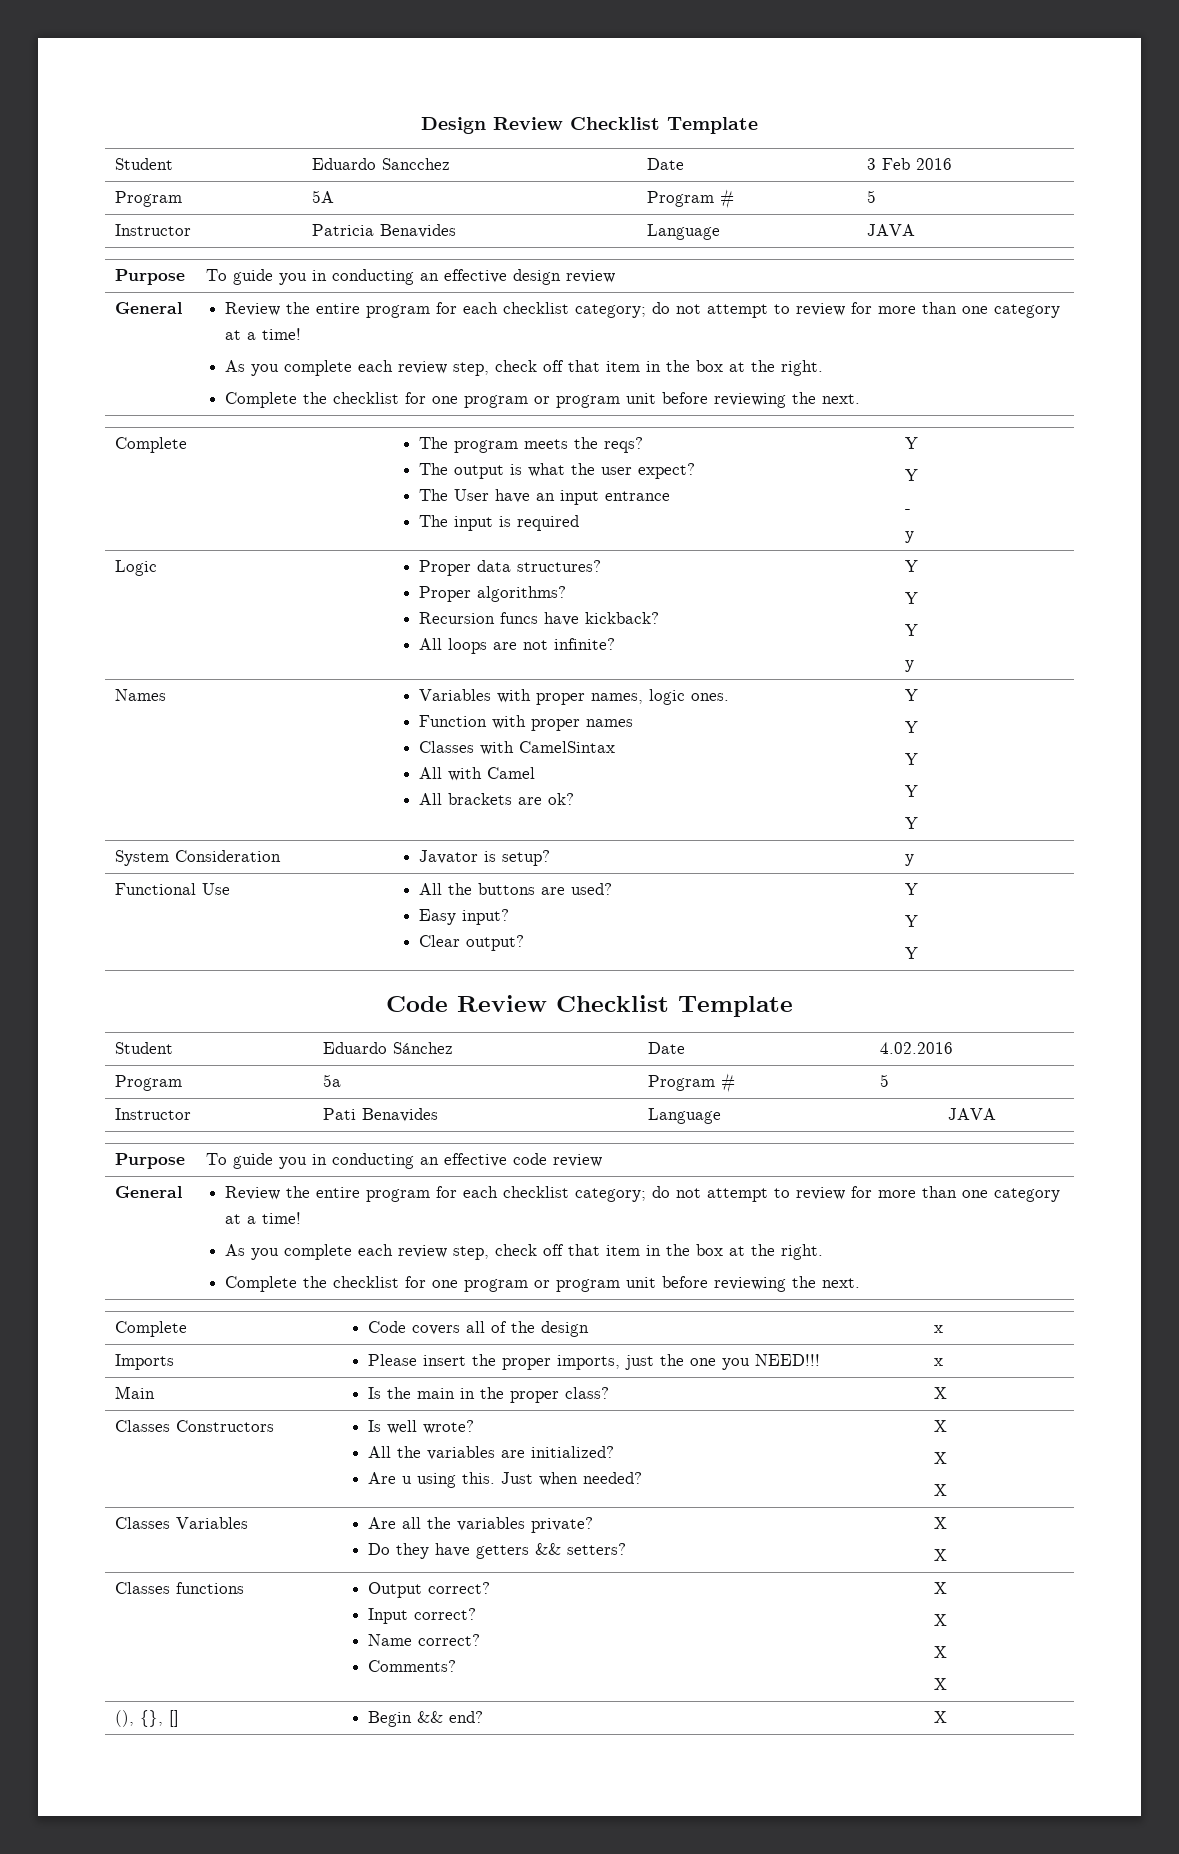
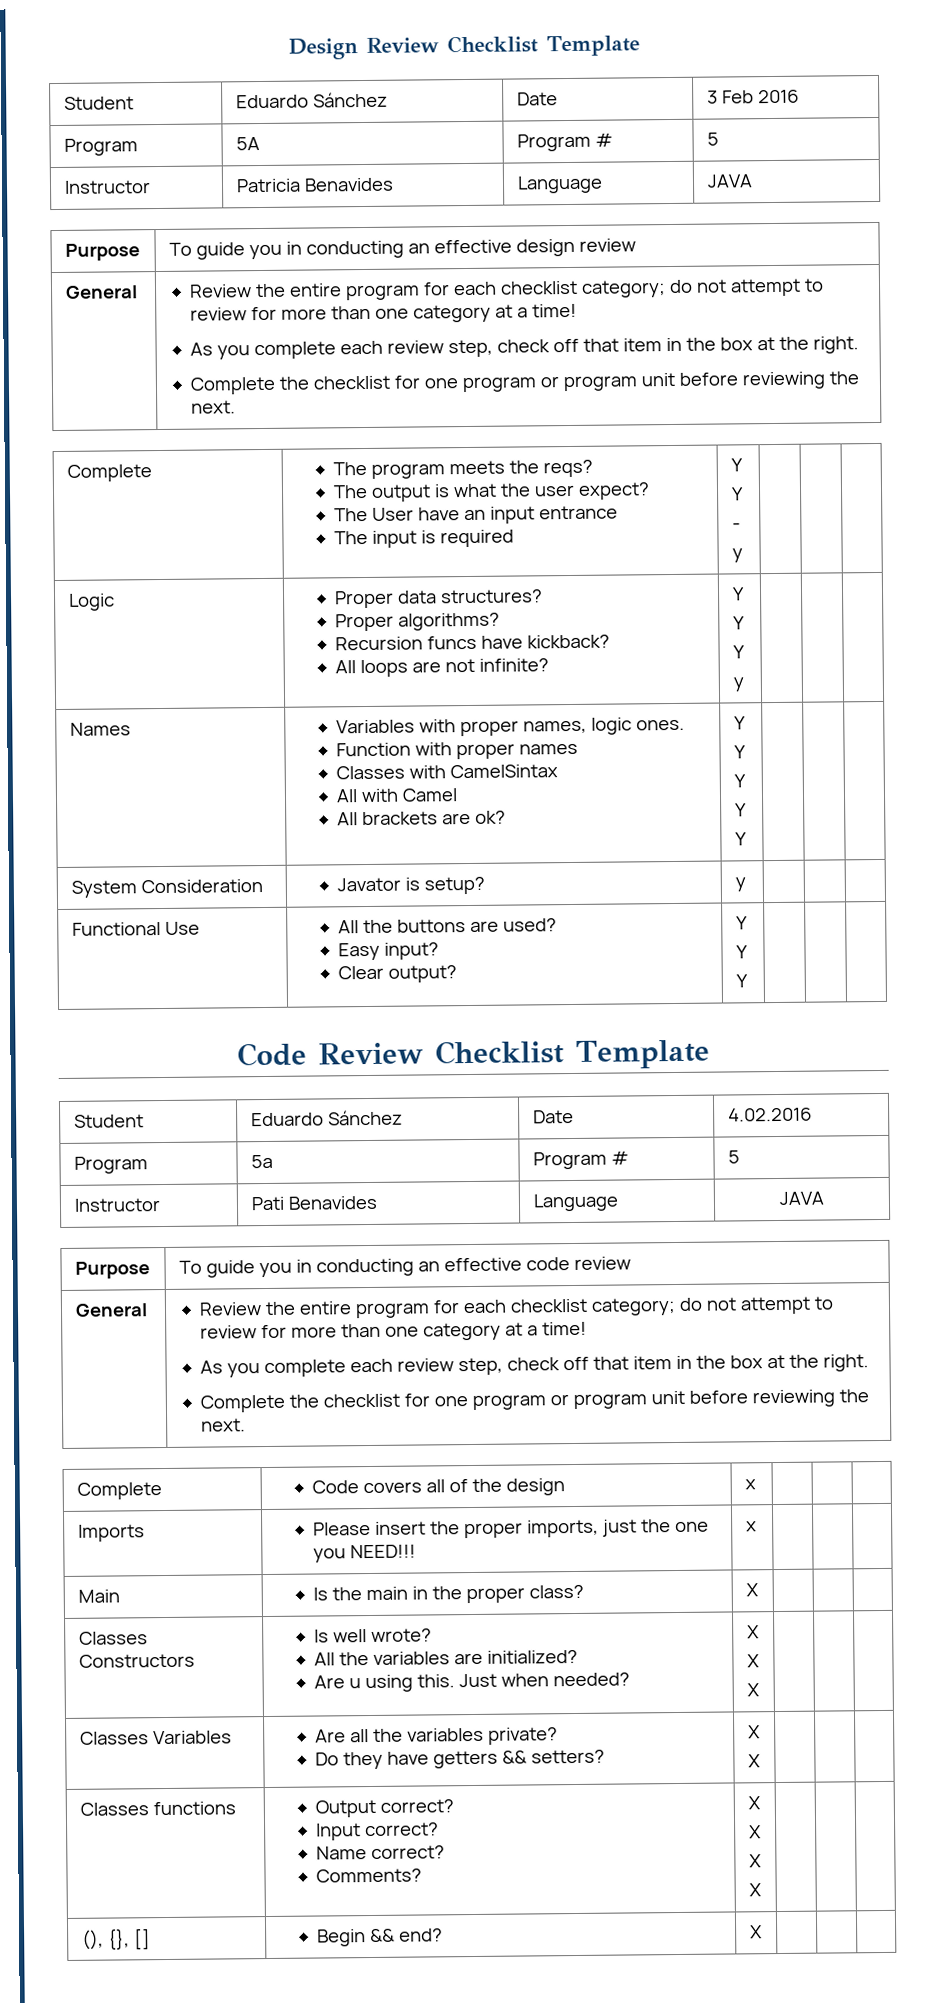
- Student | Eduardo Sancchez | Date | 3 Feb 2016
+ Student | Eduardo Sánchez | Date | 3 Feb 2016

